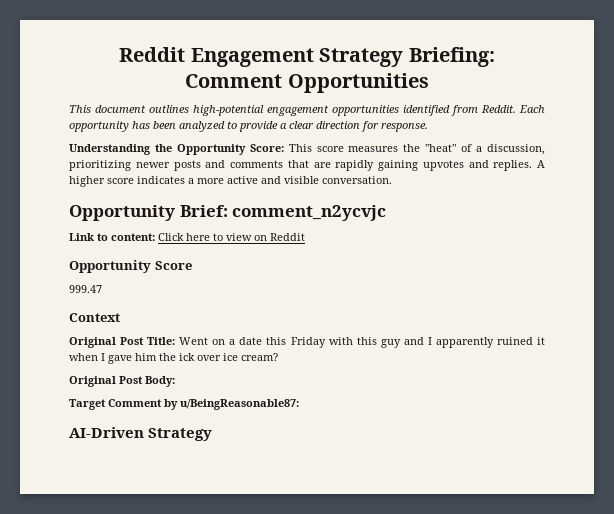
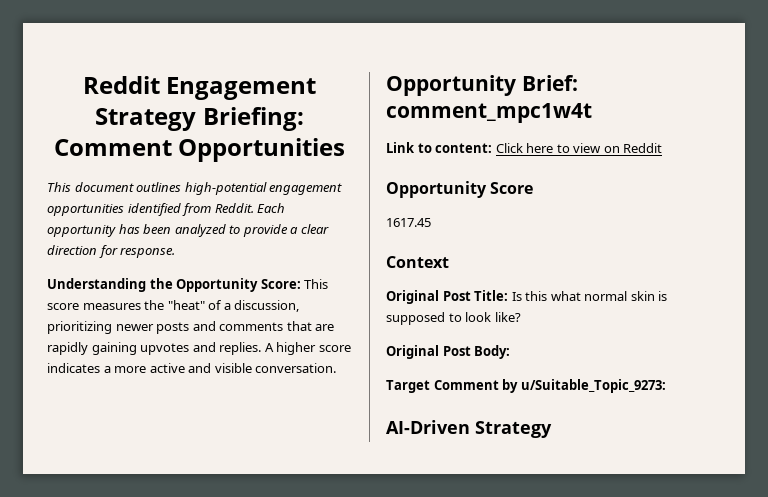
- Opportunity Brief: comment_n2ycvjc
+ Opportunity Brief: comment_mpc1w4t
- 999.47
+ 1617.45
- Original Post Title: Went on a date this Friday with this guy and I apparently ruined it when I gave him the ick over ice cream?
+ Original Post Title: Is this what normal skin is supposed to look like?
- Target Comment by u/BeingReasonable87:
+ Target Comment by u/Suitable_Topic_9273:

